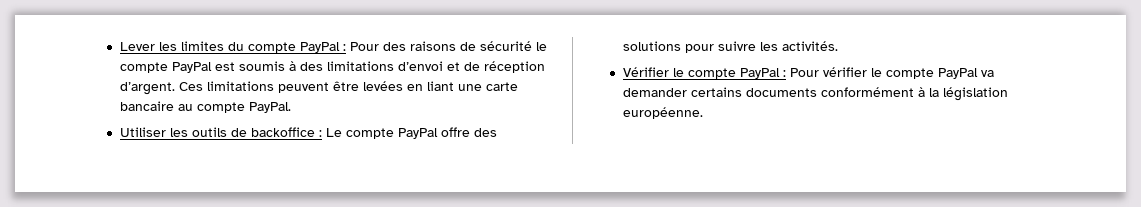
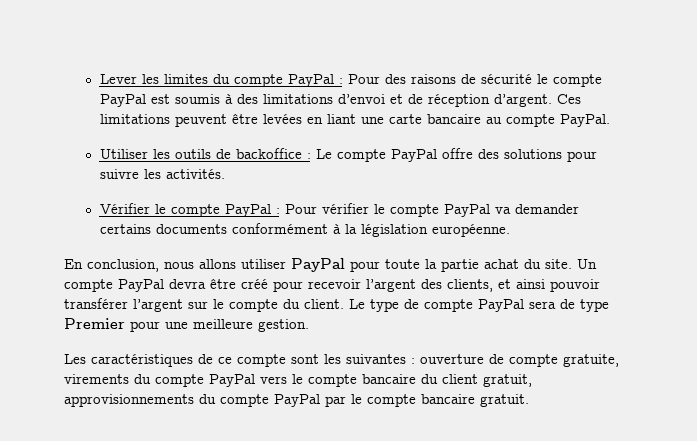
+ En conclusion, nous allons utiliser PayPal pour toute la partie achat du site. Un compte PayPal devra être créé pour recevoir l’argent des clients, et ainsi pouvoir transférer l’argent sur le compte du client. Le type de compte PayPal sera de type Premier pour une meilleure gestion.
+ Les caractéristiques de ce compte sont les suivantes : ouverture de compte gratuite, virements du compte PayPal vers le compte bancaire du client gratuit, approvisionnements du compte PayPal par le compte bancaire gratuit.

